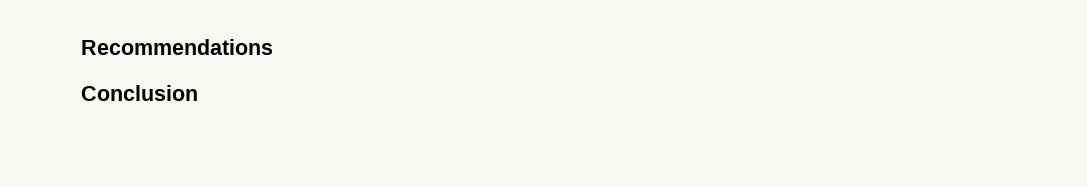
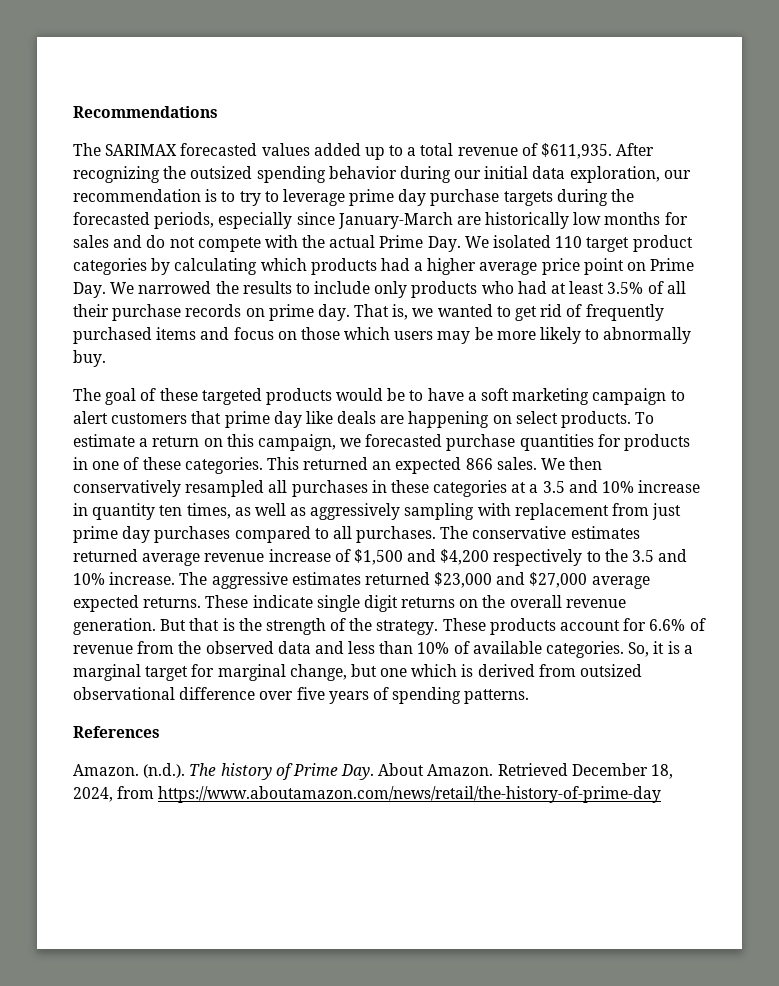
- Conclusion
+ The SARIMAX forecasted values added up to a total revenue of $611,935. After recognizing the outsized spending behavior during our initial data exploration, our recommendation is to try to leverage prime day purchase targets during the forecasted periods, especially since January-March are historically low months for sales and do not compete with the actual Prime Day. We isolated 110 target product categories by calculating which products had a higher average price point on Prime Day. We narrowed the results to include only products who had at least 3.5% of all their purchase records on prime day. That is, we wanted to get rid of frequently purchased items and focus on those which users may be more likely to abnormally buy.
+ The goal of these targeted products would be to have a soft marketing campaign to alert customers that prime day like deals are happening on select products. To estimate a return on this campaign, we forecasted purchase quantities for products in one of these categories. This returned an expected 866 sales. We then conservatively resampled all purchases in these categories at a 3.5 and 10% increase in quantity ten times, as well as aggressively sampling with replacement from just prime day purchases compared to all purchases. The conservative estimates returned average revenue increase of $1,500 and $4,200 respectively to the 3.5 and 10% increase. The aggressive estimates returned $23,000 and $27,000 average expected returns. These indicate single digit returns on the overall revenue generation. But that is the strength of the strategy. These products account for 6.6% of revenue from the observed data and less than 10% of available categories. So, it is a marginal target for marginal change, but one which is derived from outsized observational difference over five years of spending patterns.
+ References
+ Amazon. (n.d.). The history of Prime Day. About Amazon. Retrieved December 18, 2024, from https://www.aboutamazon.com/news/retail/the-history-of-prime-day

